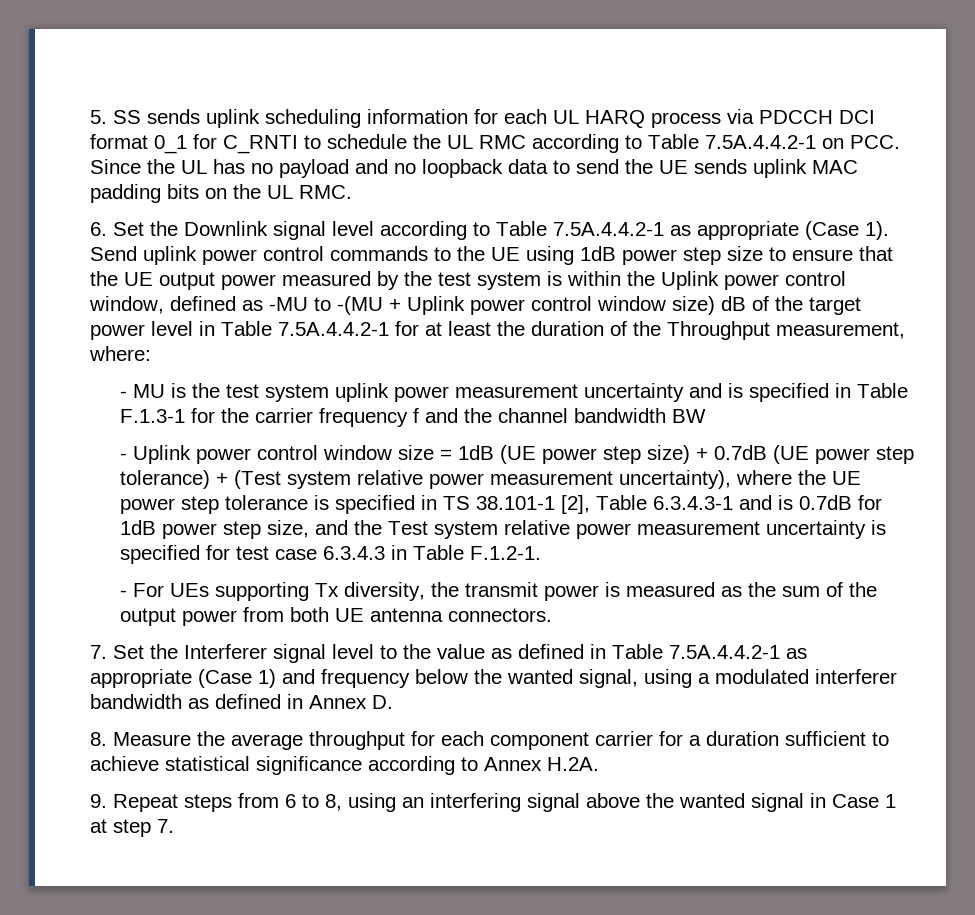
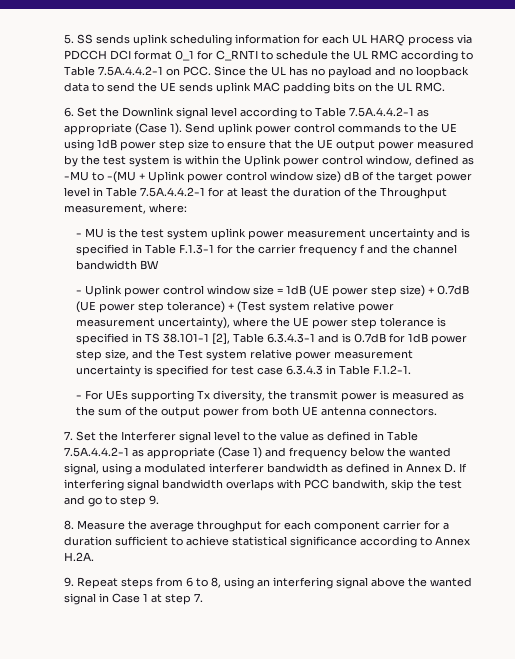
- 7. Set the Interferer signal level to the value as defined in Table 7.5A.4.4.2-1 as appropriate (Case 1) and frequency below the wanted signal, using a modulated interferer bandwidth as defined in Annex D.
+ 7. Set the Interferer signal level to the value as defined in Table 7.5A.4.4.2-1 as appropriate (Case 1) and frequency below the wanted signal, using a modulated interferer bandwidth as defined in Annex D. If interfering signal bandwidth overlaps with PCC bandwith, skip the test and go to step 9.

